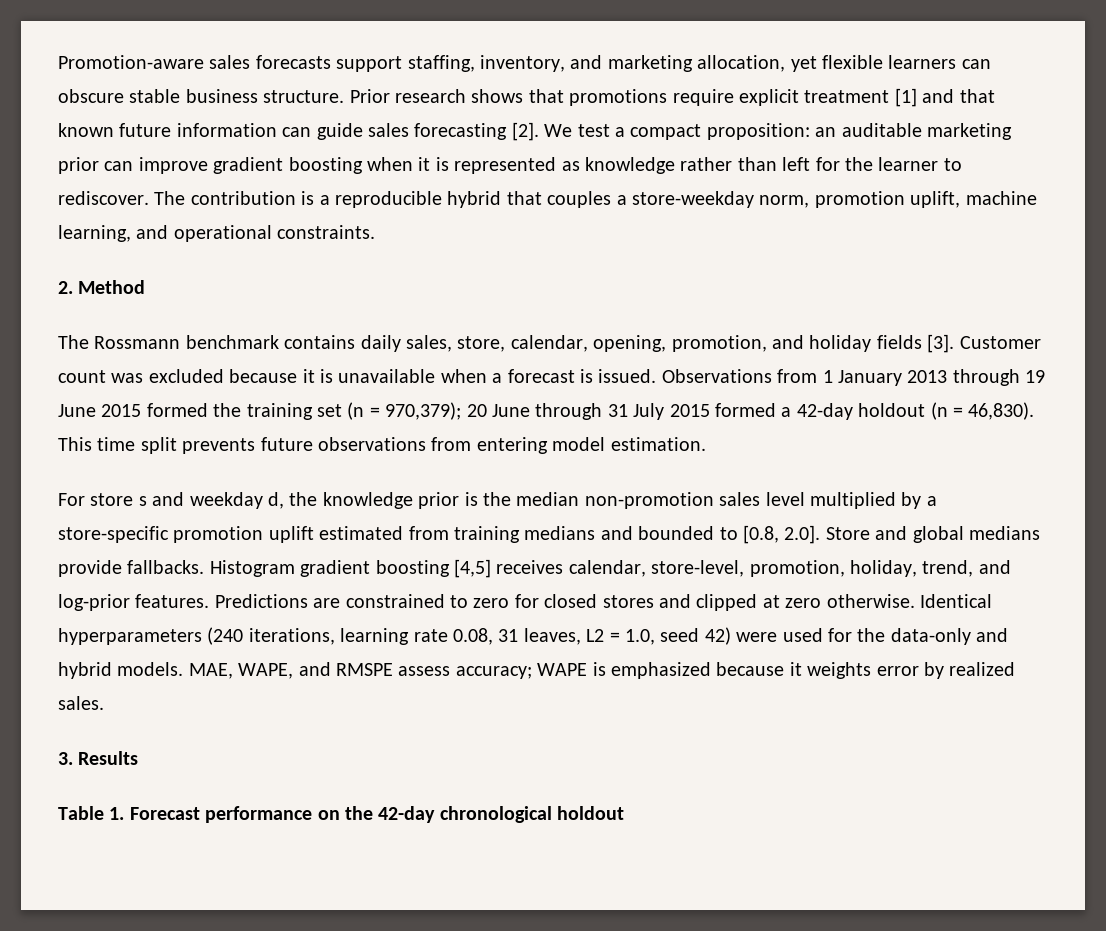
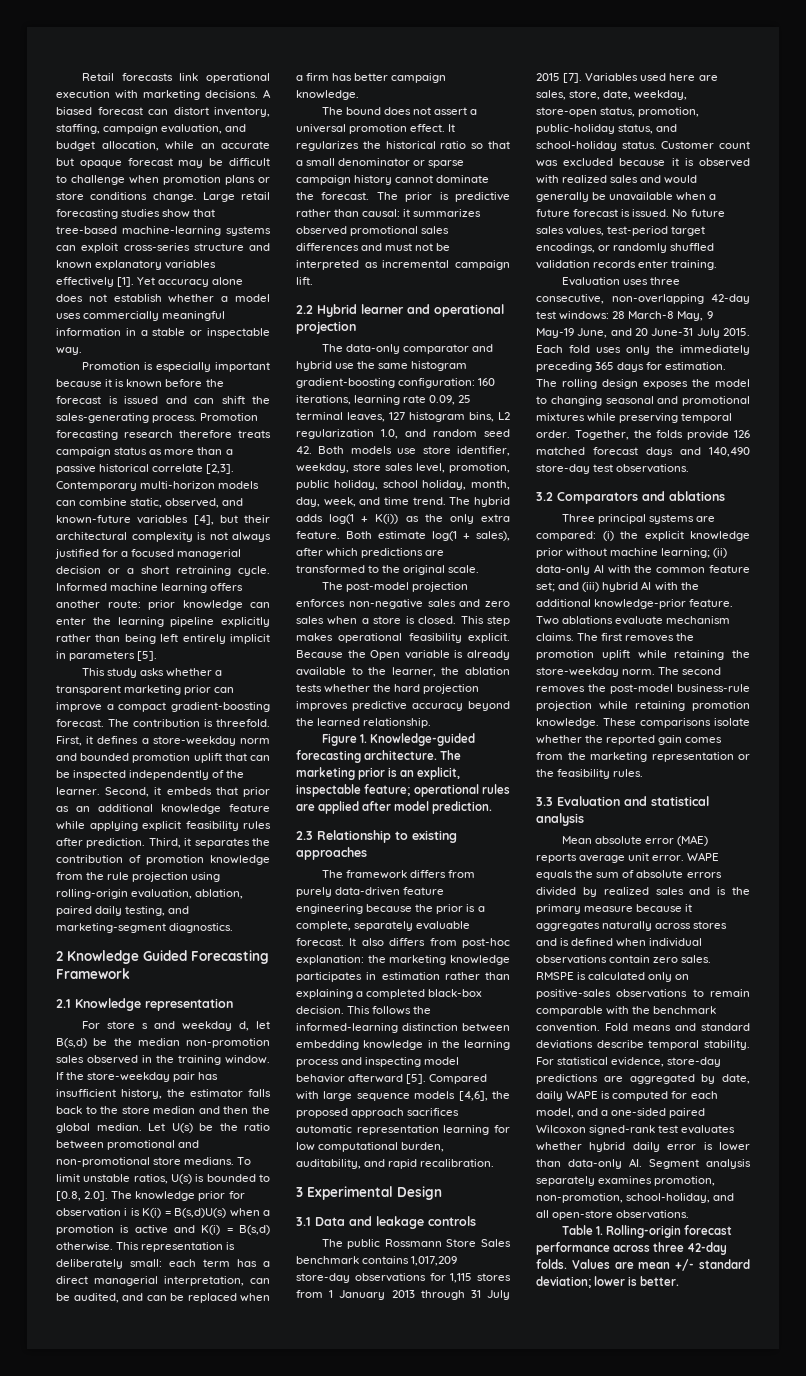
- Promotion-aware sales forecasts support staffing, inventory, and marketing allocation, yet flexible learners can obscure stable business structure. Prior research shows that promotions require explicit treatment [1] and that known future information can guide sales forecasting [2]. We test a compact proposition: an auditable marketing prior can improve gradient boosting when it is represented as knowledge rather than left for the learner to rediscover. The contribution is a reproducible hybrid that couples a store-weekday norm, promotion uplift, machine learning, and operational constraints.
- 2. Method
- The Rossmann benchmark contains daily sales, store, calendar, opening, promotion, and holiday fields [3].
+ Retail forecasts link operational execution with marketing decisions. A biased forecast can distort inventory, staffing, campaign evaluation, and budget allocation, while an accurate but opaque forecast may be difficult to challenge when promotion plans or store conditions change. Large retail forecasting studies show that tree-based machine-learning systems can exploit cross-series structure and known explanatory variables effectively [1]. Yet accuracy alone does not establish whether a model uses commercially meaningful information in a stable or inspectable way.
+ Promotion is especially important because it is known before the forecast is issued and can shift the sales-generating process. Promotion forecasting research therefore treats campaign status as more than a passive historical correlate [2,3]. Contemporary multi-horizon models can combine static, observed, and known-future variables [4], but their architectural complexity is not always justified for a focused managerial decision or a short retraining cycle. Informed machine learning offers another route: prior knowledge can enter the learning pipeline explicitly rather than being left entirely implicit in parameters [5].
+ This study asks whether a transparent marketing prior can improve a compact gradient-boosting forecast. The contribution is threefold. First, it defines a store-weekday norm and bounded promotion uplift that can be inspected independently of the learner. Second, it embeds that prior as an additional knowledge feature while applying explicit feasibility rules after prediction. Third, it separates the contribution of promotion knowledge from the rule projection using rolling-origin evaluation, ablation, paired daily testing, and marketing-segment diagnostics.
+ 2 Knowledge Guided Forecasting Framework
+ 2.1 Knowledge representation
+ For store s and weekday d, let B(s,d) be the median non-promotion sales observed in the training window. If the store-weekday pair has insufficient history, the estimator falls back to the store median and then the global median. Let U(s) be the ratio between promotional and non-promotional store medians. To limit unstable ratios, U(s) is bounded to [0.8, 2.0]. The knowledge prior for observation i is K(i) = B(s,d)U(s) when a promotion is active and K(i) = B(s,d) otherwise. This representation is deliberately small: each term has a direct managerial interpretation, can be audited, and can be replaced when a firm has better campaign knowledge.
+ The bound does not assert a universal promotion effect. It regularizes the historical ratio so that a small denominator or sparse campaign history cannot dominate the forecast. The prior is predictive rather than causal: it summarizes observed promotional sales differences and must not be interpreted as incremental campaign lift.
+ 2.2 Hybrid learner and operational projection
+ The data-only comparator and hybrid use the same histogram gradient-boosting configuration: 160 iterations, learning rate 0.09, 25 terminal leaves, 127 histogram bins, L2 regularization 1.0, and random seed 42. Both models use store identifier, weekday, store sales level, promotion, public holiday, school holiday, month, day, week, and time trend. The hybrid adds log(1 + K(i)) as the only extra feature. Both estimate log(1 + sales), after which predictions are transformed to the original scale.
+ The post-model projection enforces non-negative sales and zero sales when a store is closed. This step makes operational feasibility explicit. Because the Open variable is already available to the learner, the ablation tests whether the hard projection improves predictive accuracy beyond the learned relationship.
+ Figure 1. Knowledge-guided forecasting architecture. The marketing prior is an explicit, inspectable feature; operational rules are applied after model prediction.
+ 2.3 Relationship to existing approaches
+ The framework differs from purely data-driven feature engineering because the prior is a complete, separately evaluable forecast. It also differs from post-hoc explanation: the marketing knowledge participates in estimation rather than explaining a completed black-box decision. This follows the informed-learning distinction between embedding knowledge in the learning process and inspecting model behavior afterward [5]. Compared with large sequence models [4,6], the proposed approach sacrifices automatic representation learning for low computational burden, auditability, and rapid recalibration.
+ 3 Experimental Design
+ 3.1 Data and leakage controls
+ The public Rossmann Store Sales benchmark contains 1,017,209 store-day observations for 1,115 stores from 1 January 2013 through 31 July 2015 [7]. Variables used here are sales, store, date, weekday, store-open status, promotion, public-holiday status, and school-holiday status.
- Customer count was excluded because it is unavailable when a forecast is issued.
+ Customer count was excluded because it is observed with realized sales and would generally be unavailable when a future forecast is issued.
- Observations from 1 January 2013 through 19 June 2015 formed the training set (n = 970,379); 20 June through 31 July 2015 formed a 42-day holdout (n = 46,830). This time split prevents future observations from entering model estimation.
- For store s and weekday d, the knowledge prior is the median non-promotion sales level multiplied by a store-specific promotion uplift estimated from training medians and bounded to [0.8, 2.0]. Store and global medians provide fallbacks. Histogram gradient boosting [4,5] receives calendar, store-level, promotion, holiday, trend, and log-prior features. Predictions are constrained to zero for closed stores and clipped at zero otherwise. Identical hyperparameters (240 iterations, learning rate 0.08, 31 leaves, L2 = 1.0, seed 42) were used for the data-only and hybrid models. MAE, WAPE, and RMSPE assess accuracy; WAPE is emphasized because it weights error by realized sales.
- 3. Results
- Table 1. Forecast performance on the 42-day chronological holdout
+ No future sales values, test-period target encodings, or randomly shuffled validation records enter training.
+ Evaluation uses three consecutive, non-overlapping 42-day test windows: 28 March-8 May, 9 May-19 June, and 20 June-31 July 2015. Each fold uses only the immediately preceding 365 days for estimation. The rolling design exposes the model to changing seasonal and promotional mixtures while preserving temporal order. Together, the folds provide 126 matched forecast days and 140,490 store-day test observations.
+ 3.2 Comparators and ablations
+ Three principal systems are compared: (i) the explicit knowledge prior without machine learning; (ii) data-only AI with the common feature set; and (iii) hybrid AI with the additional knowledge-prior feature. Two ablations evaluate mechanism claims. The first removes the promotion uplift while retaining the store-weekday norm. The second removes the post-model business-rule projection while retaining promotion knowledge. These comparisons isolate whether the reported gain comes from the marketing representation or the feasibility rules.
+ 3.3 Evaluation and statistical analysis
+ Mean absolute error (MAE) reports average unit error. WAPE equals the sum of absolute errors divided by realized sales and is the primary measure because it aggregates naturally across stores and is defined when individual observations contain zero sales. RMSPE is calculated only on positive-sales observations to remain comparable with the benchmark convention. Fold means and standard deviations describe temporal stability. For statistical evidence, store-day predictions are aggregated by date, daily WAPE is computed for each model, and a one-sided paired Wilcoxon signed-rank test evaluates whether hybrid daily error is lower than data-only AI. Segment analysis separately examines promotion, non-promotion, school-holiday, and all open-store observations.
+ Table 1. Rolling-origin forecast performance across three 42-day folds. Values are mean +/- standard deviation; lower is better.

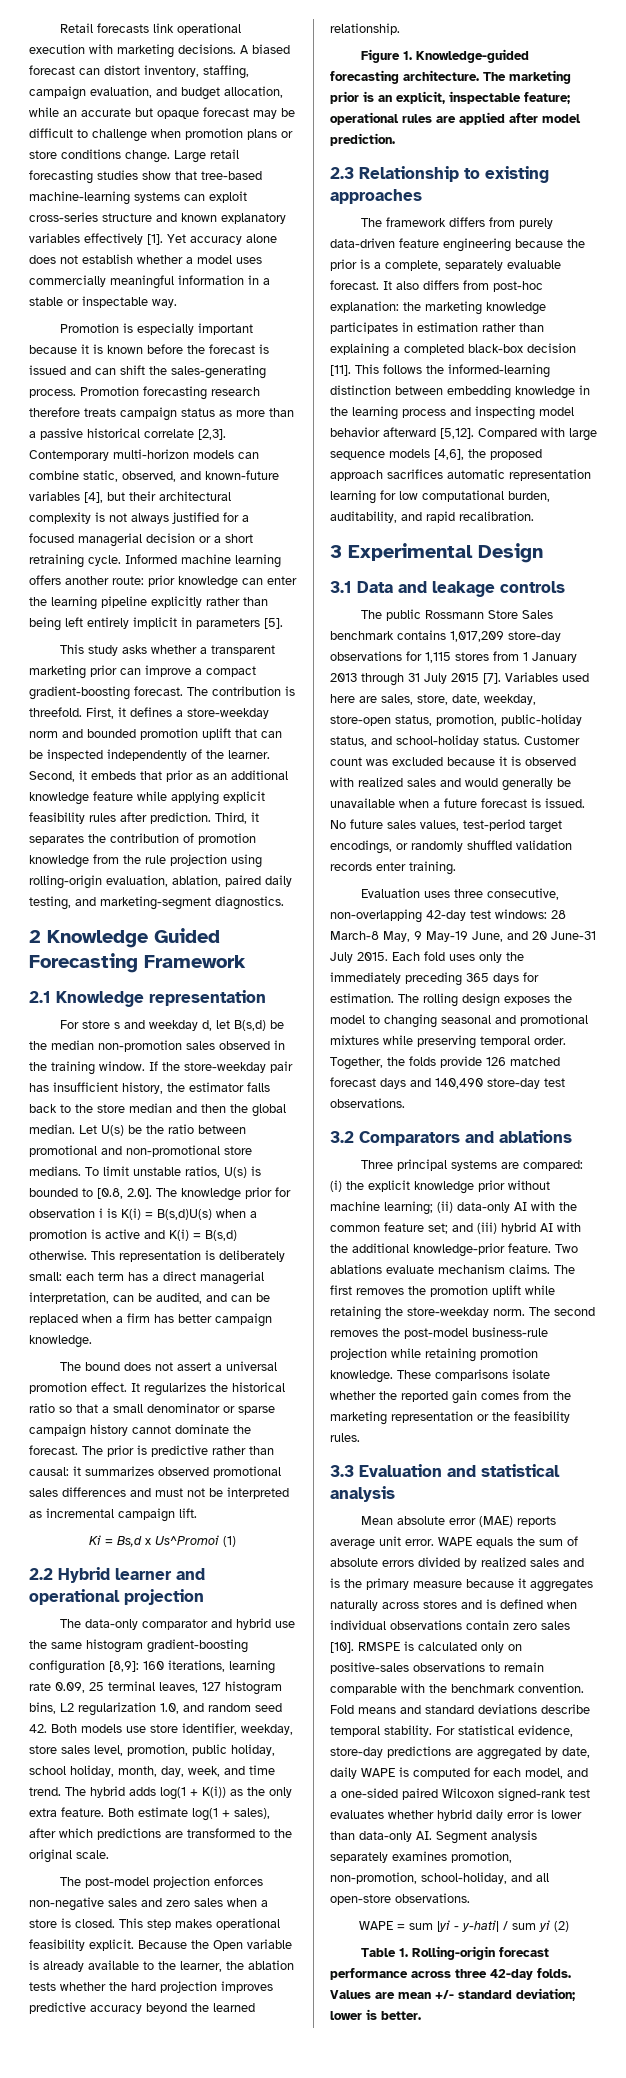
+ Ki = Bs,d x Us^Promoi (1)
- The data-only comparator and hybrid use the same histogram gradient-boosting configuration: 160 iterations, learning rate 0.09, 25 terminal leaves, 127 histogram bins, L2 regularization 1.0, and random seed 42. Both models use store identifier, weekday, store sales level, promotion, public holiday, school holiday, month, day, week, and time trend.
+ The data-only comparator and hybrid use the same histogram gradient-boosting configuration [8,9]: 160 iterations, learning rate 0.09, 25 terminal leaves, 127 histogram bins, L2 regularization 1.0, and random seed 42. Both models use store identifier, weekday, store sales level, promotion, public holiday, school holiday, month, day, week, and time trend.
- It also differs from post-hoc explanation: the marketing knowledge participates in estimation rather than explaining a completed black-box decision.
+ It also differs from post-hoc explanation: the marketing knowledge participates in estimation rather than explaining a completed black-box decision [11].
- This follows the informed-learning distinction between embedding knowledge in the learning process and inspecting model behavior afterward [5].
+ This follows the informed-learning distinction between embedding knowledge in the learning process and inspecting model behavior afterward [5,12].
- WAPE equals the sum of absolute errors divided by realized sales and is the primary measure because it aggregates naturally across stores and is defined when individual observations contain zero sales.
+ WAPE equals the sum of absolute errors divided by realized sales and is the primary measure because it aggregates naturally across stores and is defined when individual observations contain zero sales [10].
+ WAPE = sum |yi - y-hati| / sum yi (2)

